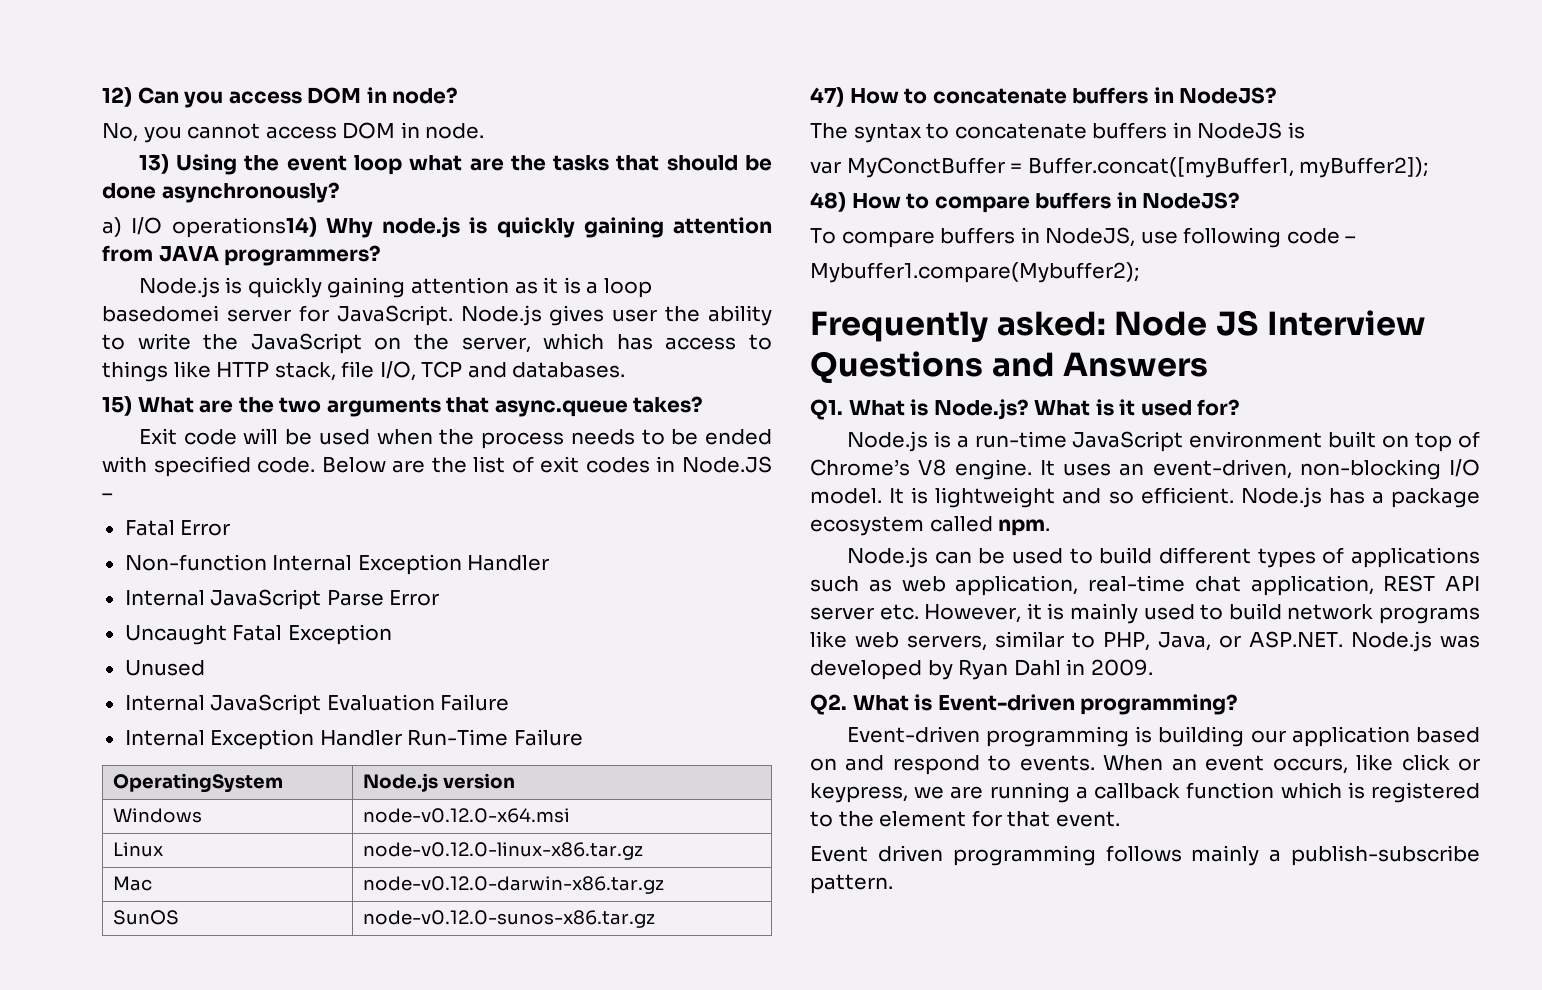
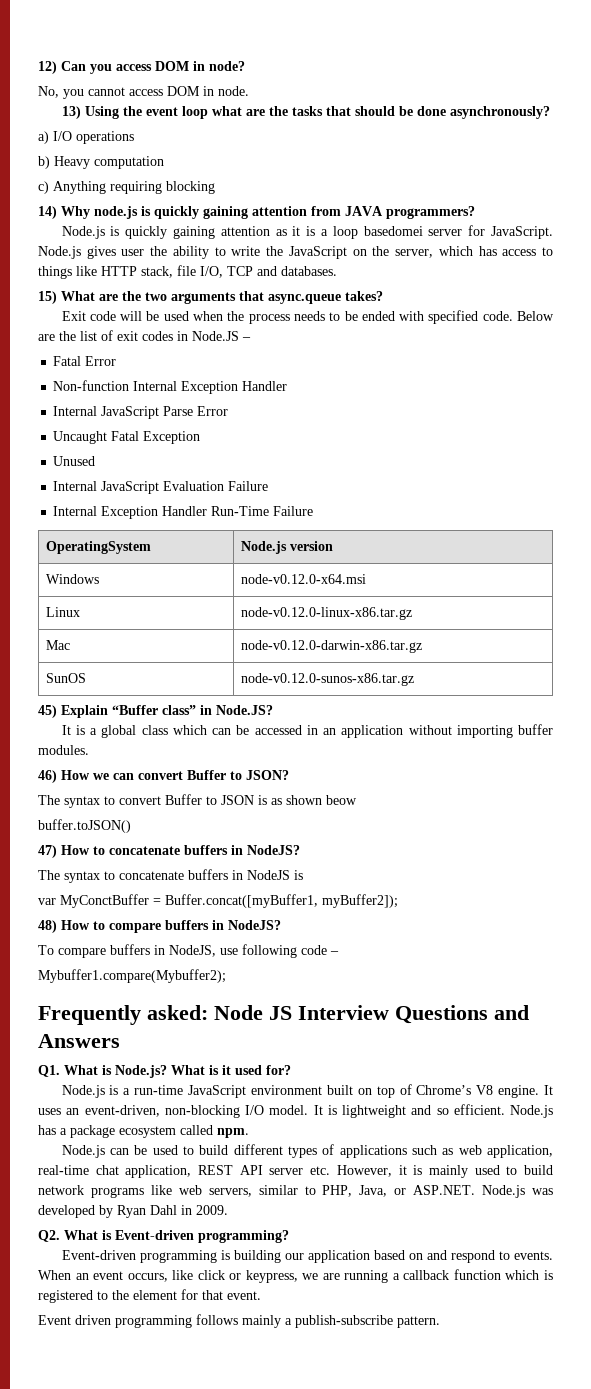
- a) I/O operations14) Why node.js is quickly gaining attention from JAVA programmers?
+ a) I/O operations
+ b) Heavy computation
+ c) Anything requiring blocking
+ 14) Why node.js is quickly gaining attention from JAVA programmers?
+ 45) Explain “Buffer class” in Node.JS?
+ It is a global class which can be accessed in an application without importing buffer modules.
+ 46) How we can convert Buffer to JSON?
+ The syntax to convert Buffer to JSON is as shown beow
+ buffer.toJSON()

